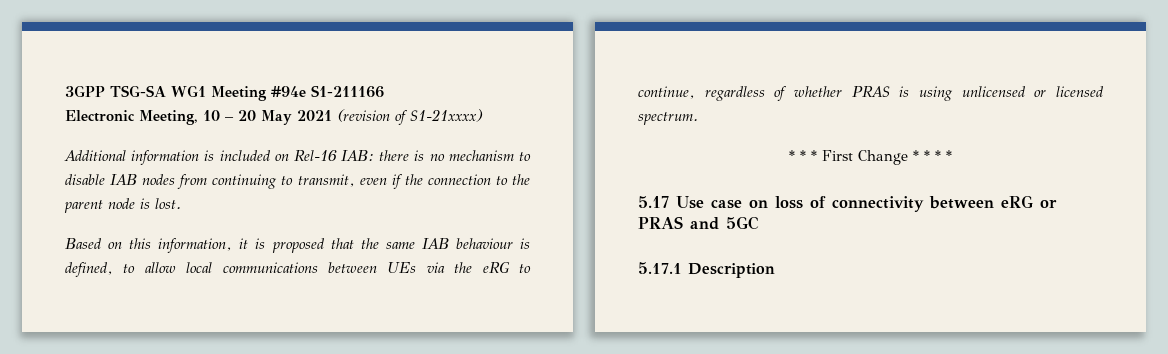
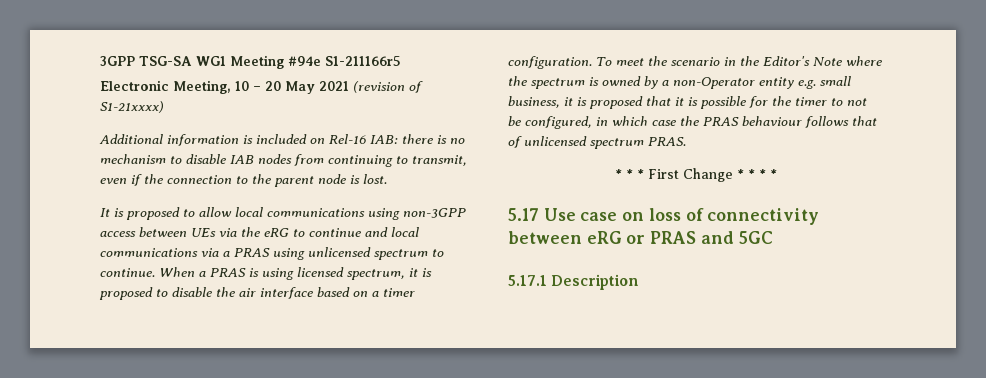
- 3GPP TSG-SA WG1 Meeting #94e S1-211166
+ 3GPP TSG-SA WG1 Meeting #94e S1-211166r5
- Based on this information, it is proposed that the same IAB behaviour is defined, to allow local communications between UEs via the eRG to continue, regardless of whether PRAS is using unlicensed or licensed spectrum.
+ It is proposed to allow local communications using non-3GPP access between UEs via the eRG to continue and local communications via a PRAS using unlicensed spectrum to continue. When a PRAS is using licensed spectrum, it is proposed to disable the air interface based on a timer configuration. To meet the scenario in the Editor's Note where the spectrum is owned by a non-Operator entity e.g. small business, it is proposed that it is possible for the timer to not be configured, in which case the PRAS behaviour follows that of unlicensed spectrum PRAS.

